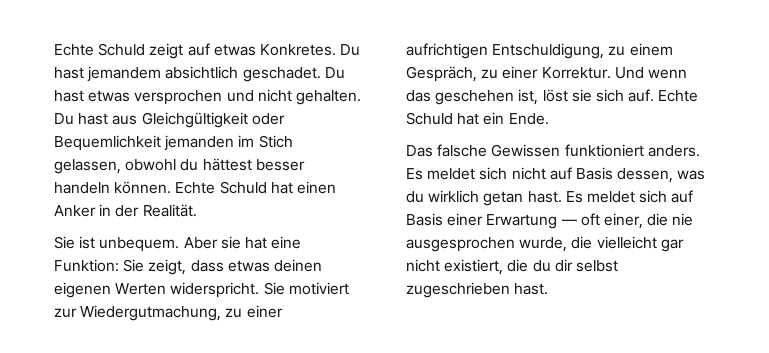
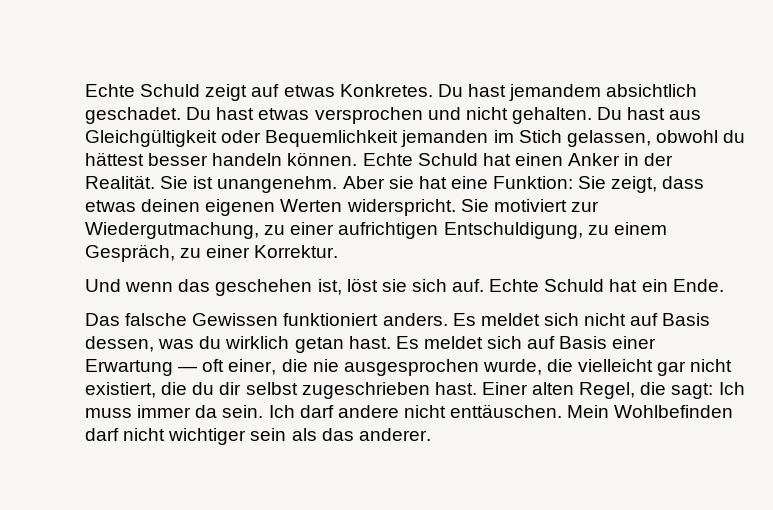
- Echte Schuld hat einen Anker in der Realität.
- Sie ist unbequem.
+ Echte Schuld hat einen Anker in der Realität. Sie ist unangenehm.
- Sie motiviert zur Wiedergutmachung, zu einer aufrichtigen Entschuldigung, zu einem Gespräch, zu einer Korrektur. Und wenn das geschehen ist, löst sie sich auf.
+ Sie motiviert zur Wiedergutmachung, zu einer aufrichtigen Entschuldigung, zu einem Gespräch, zu einer Korrektur.
+ Und wenn das geschehen ist, löst sie sich auf.
+ Einer alten Regel, die sagt: Ich muss immer da sein. Ich darf andere nicht enttäuschen. Mein Wohlbefinden darf nicht wichtiger sein als das anderer.

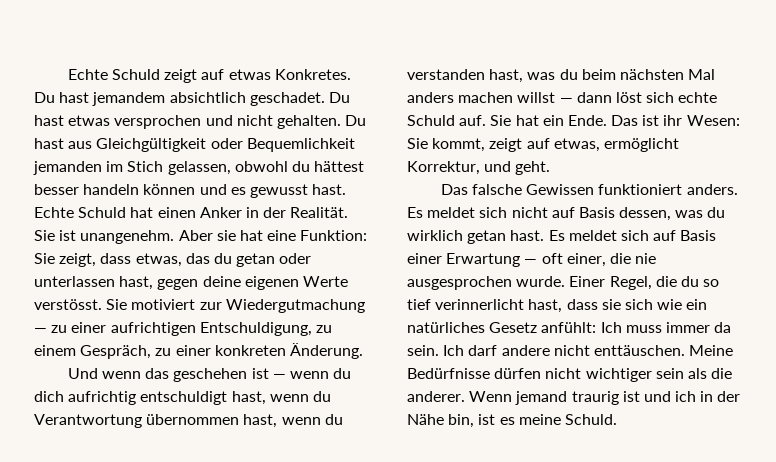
- Du hast aus Gleichgültigkeit oder Bequemlichkeit jemanden im Stich gelassen, obwohl du hättest besser handeln können.
+ Du hast aus Gleichgültigkeit oder Bequemlichkeit jemanden im Stich gelassen, obwohl du hättest besser handeln können und es gewusst hast.
- Aber sie hat eine Funktion: Sie zeigt, dass etwas deinen eigenen Werten widerspricht.
+ Aber sie hat eine Funktion: Sie zeigt, dass etwas, das du getan oder unterlassen hast, gegen deine eigenen Werte verstösst.
- Sie motiviert zur Wiedergutmachung, zu einer aufrichtigen Entschuldigung, zu einem Gespräch, zu einer Korrektur.
+ Sie motiviert zur Wiedergutmachung — zu einer aufrichtigen Entschuldigung, zu einem Gespräch, zu einer konkreten Änderung.
- Und wenn das geschehen ist, löst sie sich auf. Echte Schuld hat ein Ende.
+ Und wenn das geschehen ist — wenn du dich aufrichtig entschuldigt hast, wenn du Verantwortung übernommen hast, wenn du verstanden hast, was du beim nächsten Mal anders machen willst — dann löst sich echte Schuld auf. Sie hat ein Ende. Das ist ihr Wesen: Sie kommt, zeigt auf etwas, ermöglicht Korrektur, und geht.
- Es meldet sich auf Basis einer Erwartung — oft einer, die nie ausgesprochen wurde, die vielleicht gar nicht existiert, die du dir selbst zugeschrieben hast. Einer alten Regel, die sagt: Ich muss immer da sein.
+ Es meldet sich auf Basis einer Erwartung — oft einer, die nie ausgesprochen wurde. Einer Regel, die du so tief verinnerlicht hast, dass sie sich wie ein natürliches Gesetz anfühlt: Ich muss immer da sein.
- Mein Wohlbefinden darf nicht wichtiger sein als das anderer.
+ Meine Bedürfnisse dürfen nicht wichtiger sein als die anderer. Wenn jemand traurig ist und ich in der Nähe bin, ist es meine Schuld.

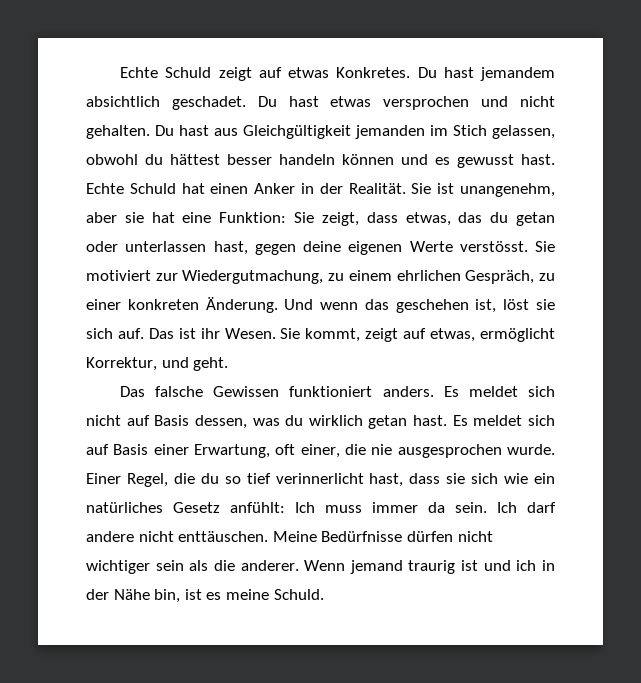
- Du hast aus Gleichgültigkeit oder Bequemlichkeit jemanden im Stich gelassen, obwohl du hättest besser handeln können und es gewusst hast.
+ Du hast aus Gleichgültigkeit jemanden im Stich gelassen, obwohl du hättest besser handeln können und es gewusst hast.
- Sie ist unangenehm. Aber sie hat eine Funktion: Sie zeigt, dass etwas, das du getan oder unterlassen hast, gegen deine eigenen Werte verstösst.
+ Sie ist unangenehm, aber sie hat eine Funktion: Sie zeigt, dass etwas, das du getan oder unterlassen hast, gegen deine eigenen Werte verstösst.
- Sie motiviert zur Wiedergutmachung — zu einer aufrichtigen Entschuldigung, zu einem Gespräch, zu einer konkreten Änderung.
- Und wenn das geschehen ist — wenn du dich aufrichtig entschuldigt hast, wenn du Verantwortung übernommen hast, wenn du verstanden hast, was du beim nächsten Mal anders machen willst — dann löst sich echte Schuld auf. Sie hat ein Ende.
+ Sie motiviert zur Wiedergutmachung, zu einem ehrlichen Gespräch, zu einer konkreten Änderung. Und wenn das geschehen ist, löst sie sich auf.
- Das ist ihr Wesen: Sie kommt, zeigt auf etwas, ermöglicht Korrektur, und geht.
+ Das ist ihr Wesen. Sie kommt, zeigt auf etwas, ermöglicht Korrektur, und geht.
- Es meldet sich auf Basis einer Erwartung — oft einer, die nie ausgesprochen wurde.
+ Es meldet sich auf Basis einer Erwartung, oft einer, die nie ausgesprochen wurde.

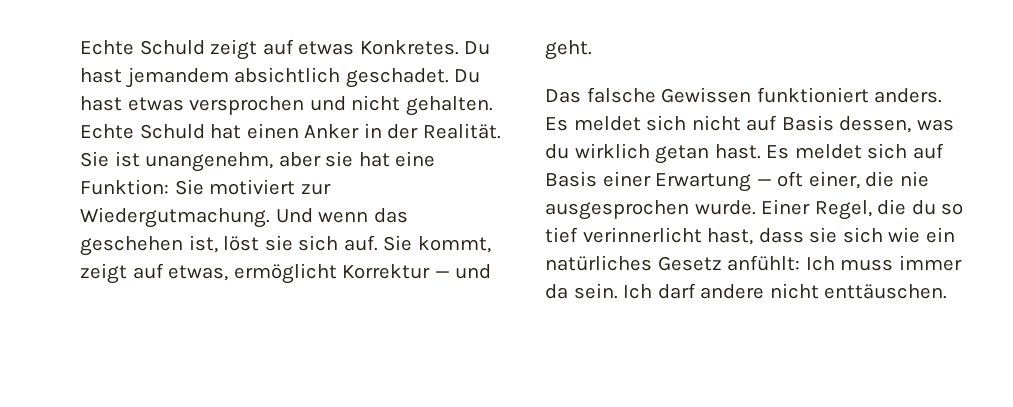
- Du hast aus Gleichgültigkeit jemanden im Stich gelassen, obwohl du hättest besser handeln können und es gewusst hast.
- Sie ist unangenehm, aber sie hat eine Funktion: Sie zeigt, dass etwas, das du getan oder unterlassen hast, gegen deine eigenen Werte verstösst. Sie motiviert zur Wiedergutmachung, zu einem ehrlichen Gespräch, zu einer konkreten Änderung.
+ Sie ist unangenehm, aber sie hat eine Funktion: Sie motiviert zur Wiedergutmachung.
- Das ist ihr Wesen.
- Sie kommt, zeigt auf etwas, ermöglicht Korrektur, und geht.
+ Sie kommt, zeigt auf etwas, ermöglicht Korrektur — und geht.
- Es meldet sich auf Basis einer Erwartung, oft einer, die nie ausgesprochen wurde.
+ Es meldet sich auf Basis einer Erwartung — oft einer, die nie ausgesprochen wurde.
- Meine Bedürfnisse dürfen nicht wichtiger sein als die anderer. Wenn jemand traurig ist und ich in der Nähe bin, ist es meine Schuld.

